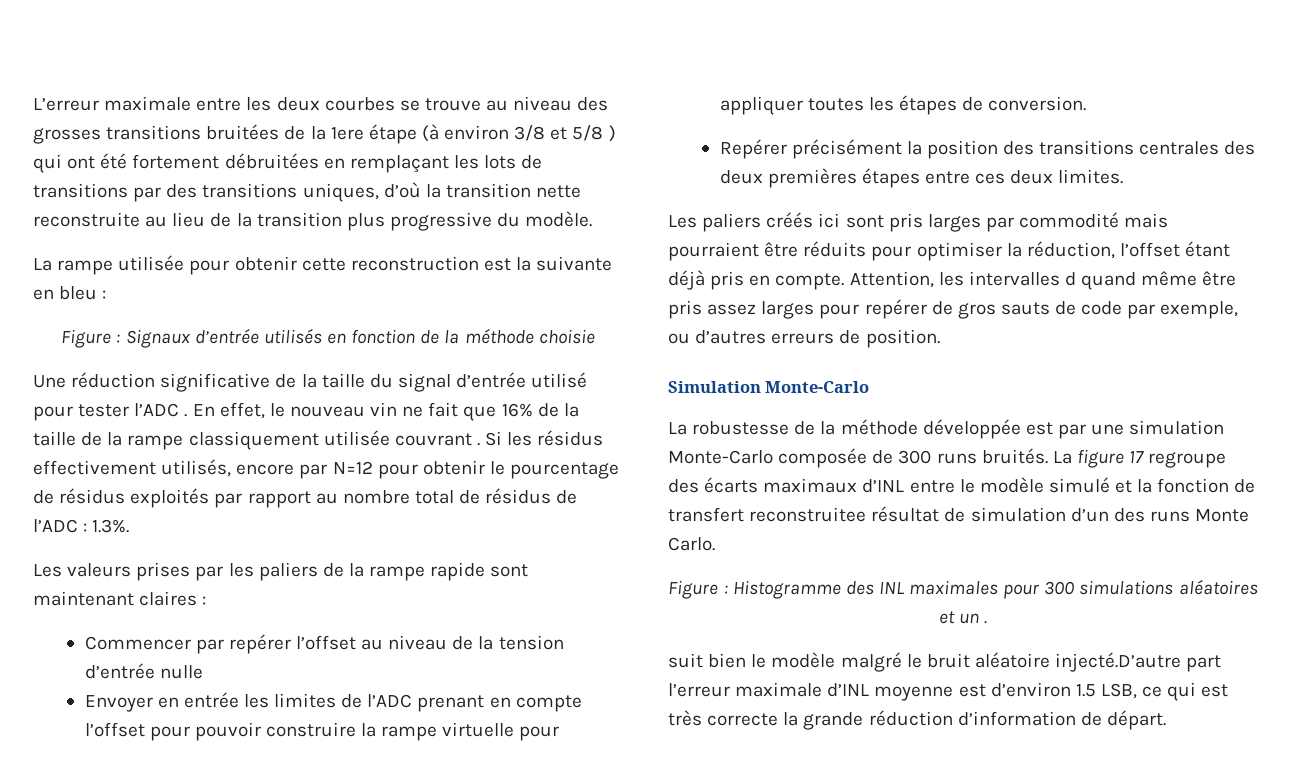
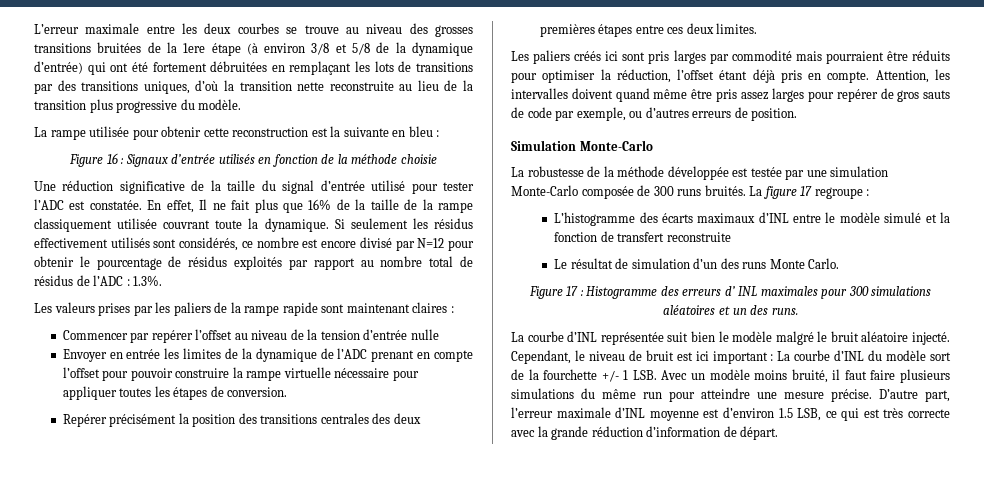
- L’erreur maximale entre les deux courbes se trouve au niveau des grosses transitions bruitées de la 1ere étape (à environ 3/8 et 5/8 ) qui ont été fortement débruitées en remplaçant les lots de transitions par des transitions uniques, d’où la transition nette reconstruite au lieu de la transition plus progressive du modèle.
+ L’erreur maximale entre les deux courbes se trouve au niveau des grosses transitions bruitées de la 1ere étape (à environ 3/8 et 5/8 de la dynamique d’entrée) qui ont été fortement débruitées en remplaçant les lots de transitions par des transitions uniques, d’où la transition nette reconstruite au lieu de la transition plus progressive du modèle.
- Figure : Signaux d’entrée utilisés en fonction de la méthode choisie
+ Figure 16 : Signaux d’entrée utilisés en fonction de la méthode choisie
- Une réduction significative de la taille du signal d’entrée utilisé pour tester l’ADC . En effet, le nouveau vin ne fait que 16% de la taille de la rampe classiquement utilisée couvrant . Si les résidus effectivement utilisés, encore par N=12 pour obtenir le pourcentage de résidus exploités par rapport au nombre total de résidus de l’ADC : 1.3%.
+ Une réduction significative de la taille du signal d’entrée utilisé pour tester l’ADC est constatée. En effet, Il ne fait plus que 16% de la taille de la rampe classiquement utilisée couvrant toute la dynamique. Si seulement les résidus effectivement utilisés sont considérés, ce nombre est encore divisé par N=12 pour obtenir le pourcentage de résidus exploités par rapport au nombre total de résidus de l’ADC : 1.3%.
- Envoyer en entrée les limites de l’ADC prenant en compte l’offset pour pouvoir construire la rampe virtuelle pour appliquer toutes les étapes de conversion.
+ Envoyer en entrée les limites de la dynamique de l’ADC prenant en compte l’offset pour pouvoir construire la rampe virtuelle nécessaire pour appliquer toutes les étapes de conversion.
- Attention, les intervalles d quand même être pris assez larges pour repérer de gros sauts de code par exemple, ou d’autres erreurs de position.
+ Attention, les intervalles doivent quand même être pris assez larges pour repérer de gros sauts de code par exemple, ou d’autres erreurs de position.
- La robustesse de la méthode développée est par une simulation Monte-Carlo composée de 300 runs bruités.
+ La robustesse de la méthode développée est testée par une simulation Monte-Carlo composée de 300 runs bruités.
- La figure 17 regroupe des écarts maximaux d’INL entre le modèle simulé et la fonction de transfert reconstruitee résultat de simulation d’un des runs Monte Carlo.
+ La figure 17 regroupe :
+ L’histogramme des écarts maximaux d’INL entre le modèle simulé et la fonction de transfert reconstruite
+ Le résultat de simulation d’un des runs Monte Carlo.
- Figure : Histogramme des INL maximales pour 300 simulations aléatoires et un .
- suit bien le modèle malgré le bruit aléatoire injecté.D’autre part l’erreur maximale d’INL moyenne est d’environ 1.5 LSB, ce qui est très correcte la grande réduction d’information de départ.
+ Figure 17 : Histogramme des erreurs d’ INL maximales pour 300 simulations aléatoires et un des runs.
+ La courbe d’INL représentée suit bien le modèle malgré le bruit aléatoire injecté. Cependant, le niveau de bruit est ici important : La courbe d’INL du modèle sort de la fourchette +/- 1 LSB. Avec un modèle moins bruité, il faut faire plusieurs simulations du même run pour atteindre une mesure précise. D’autre part, l’erreur maximale d’INL moyenne est d’environ 1.5 LSB, ce qui est très correcte avec la grande réduction d’information de départ.

